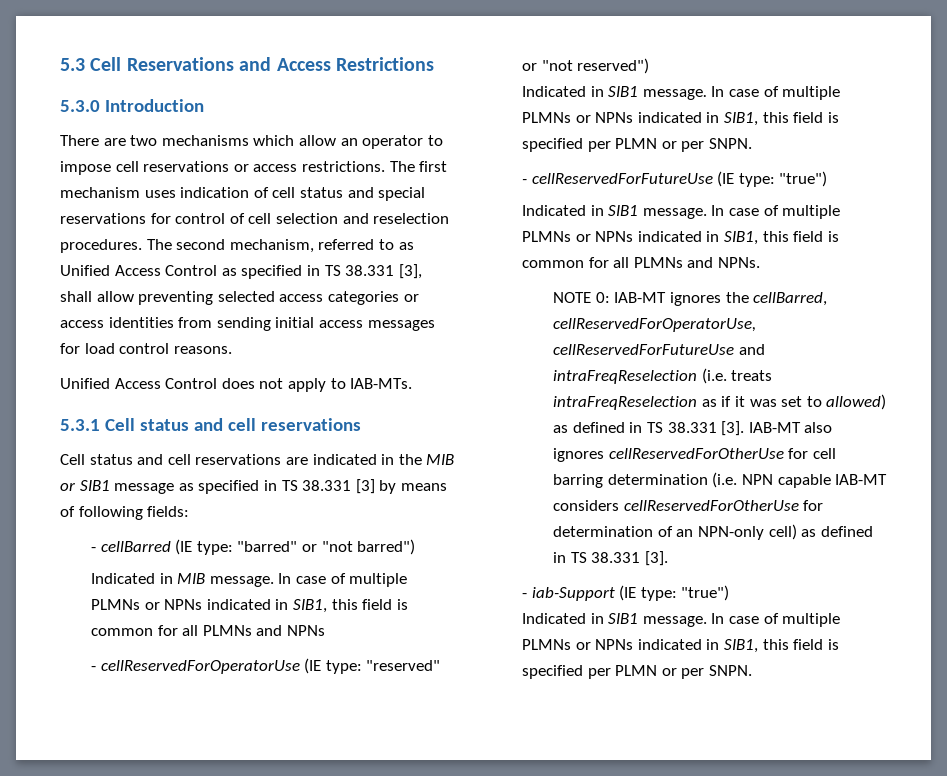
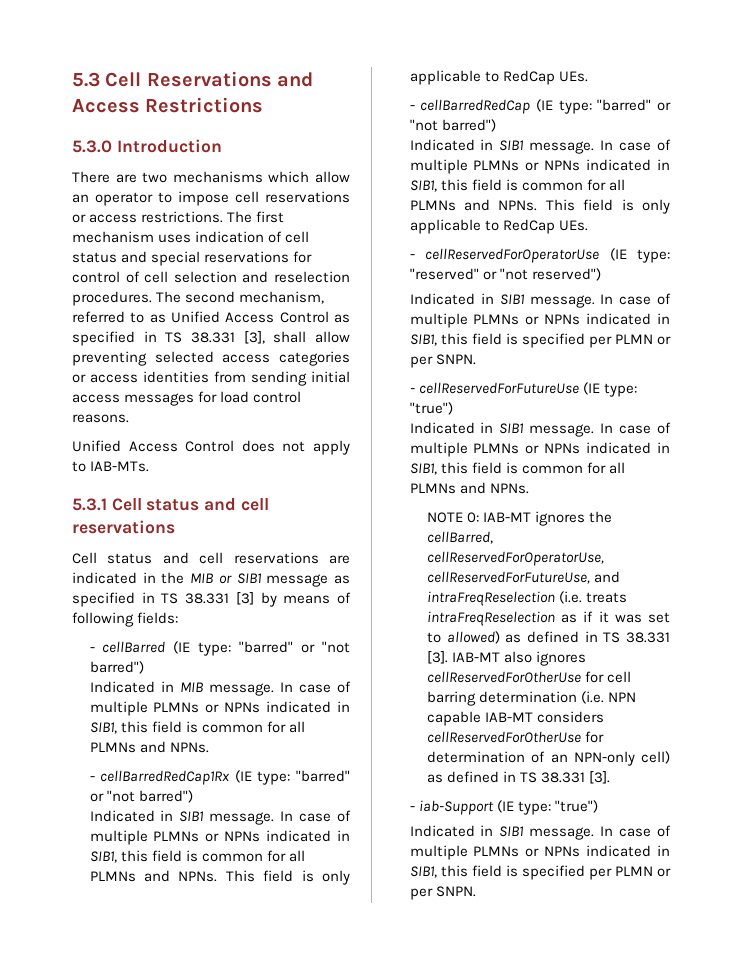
- Indicated in MIB message. In case of multiple PLMNs or NPNs indicated in SIB1, this field is common for all PLMNs and NPNs
+ Indicated in MIB message. In case of multiple PLMNs or NPNs indicated in SIB1, this field is common for all PLMNs and NPNs.
+ - cellBarredRedCap1Rx (IE type: "barred" or "not barred")
+ Indicated in SIB1 message. In case of multiple PLMNs or NPNs indicated in SIB1, this field is common for all PLMNs and NPNs. This field is only applicable to RedCap UEs.
+ - cellBarredRedCap (IE type: "barred" or "not barred")
+ Indicated in SIB1 message. In case of multiple PLMNs or NPNs indicated in SIB1, this field is common for all PLMNs and NPNs. This field is only applicable to RedCap UEs.
- NOTE 0: IAB-MT ignores the cellBarred, cellReservedForOperatorUse, cellReservedForFutureUse and intraFreqReselection (i.e. treats intraFreqReselection as if it was set to allowed) as defined in TS 38.331 [3].
+ NOTE 0: IAB-MT ignores the cellBarred, cellReservedForOperatorUse, cellReservedForFutureUse, and intraFreqReselection (i.e. treats intraFreqReselection as if it was set to allowed) as defined in TS 38.331 [3].

